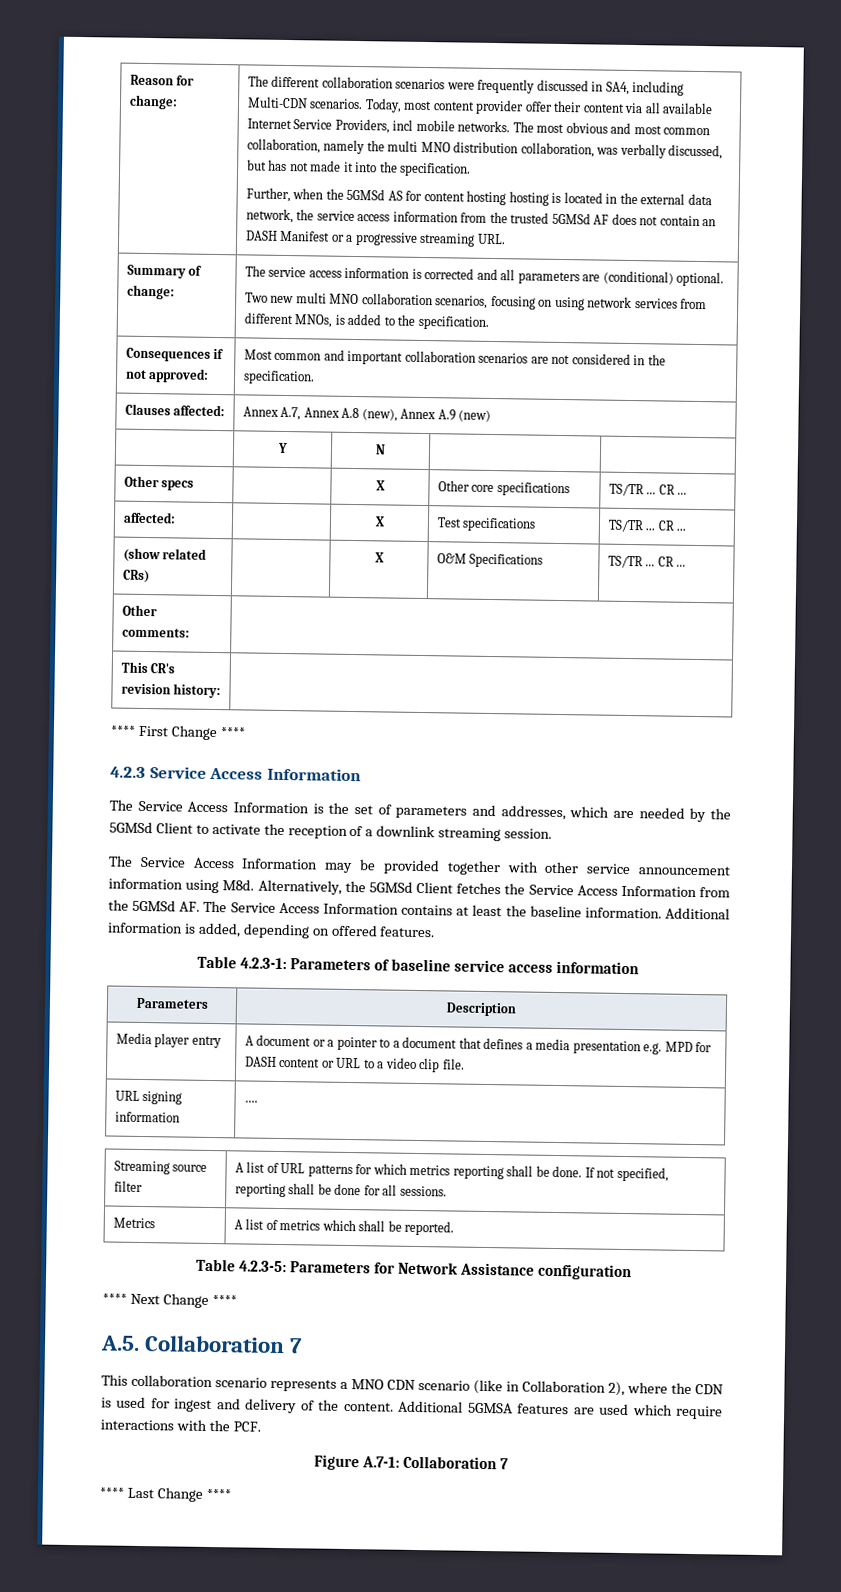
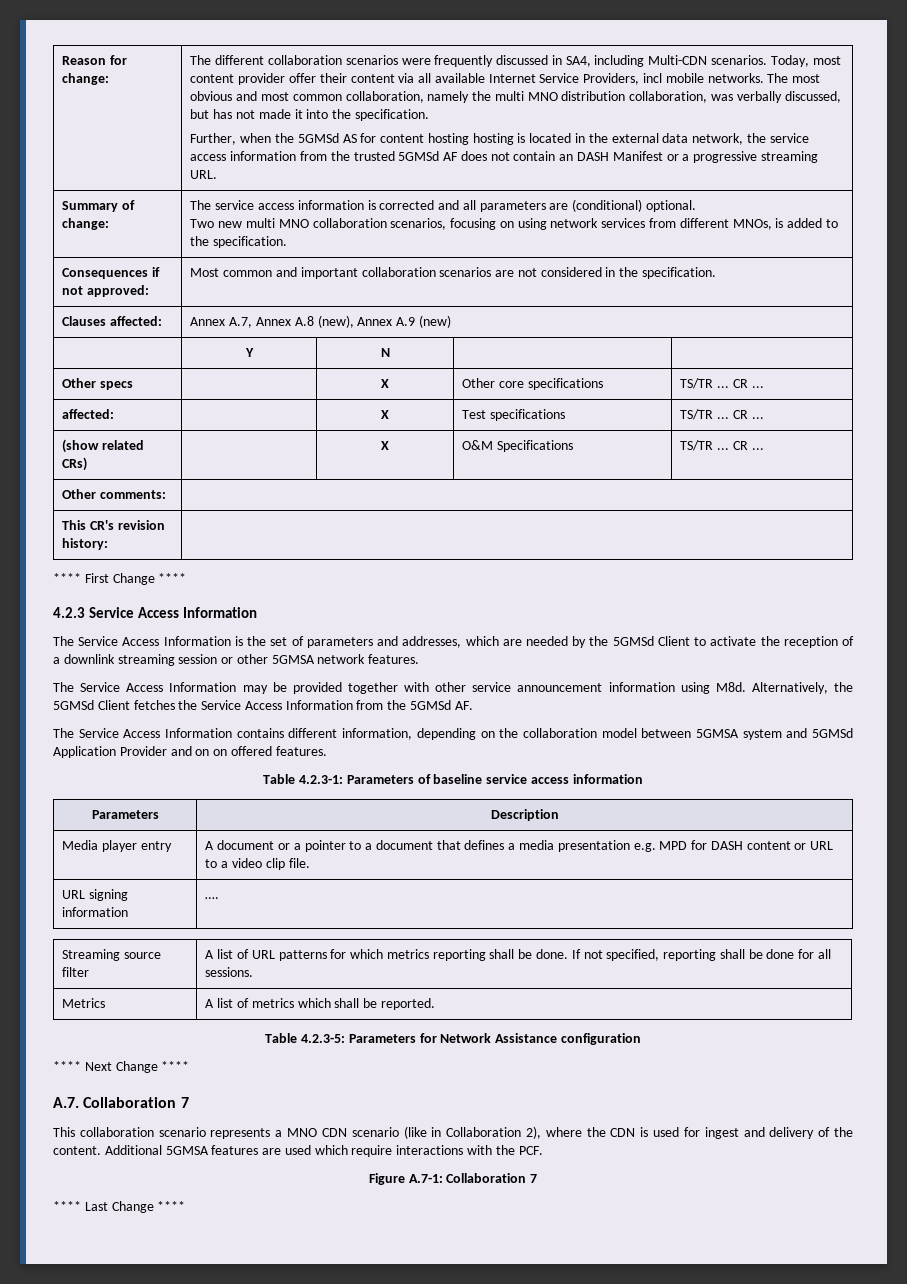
- The Service Access Information is the set of parameters and addresses, which are needed by the 5GMSd Client to activate the reception of a downlink streaming session.
+ The Service Access Information is the set of parameters and addresses, which are needed by the 5GMSd Client to activate the reception of a downlink streaming session or other 5GMSA network features.
- The Service Access Information may be provided together with other service announcement information using M8d. Alternatively, the 5GMSd Client fetches the Service Access Information from the 5GMSd AF. The Service Access Information contains at least the baseline information. Additional information is added, depending on offered features.
+ The Service Access Information may be provided together with other service announcement information using M8d. Alternatively, the 5GMSd Client fetches the Service Access Information from the 5GMSd AF.
+ The Service Access Information contains different information, depending on the collaboration model between 5GMSA system and 5GMSd Application Provider and on on offered features.
- A.5. Collaboration 7
+ A.7. Collaboration 7

